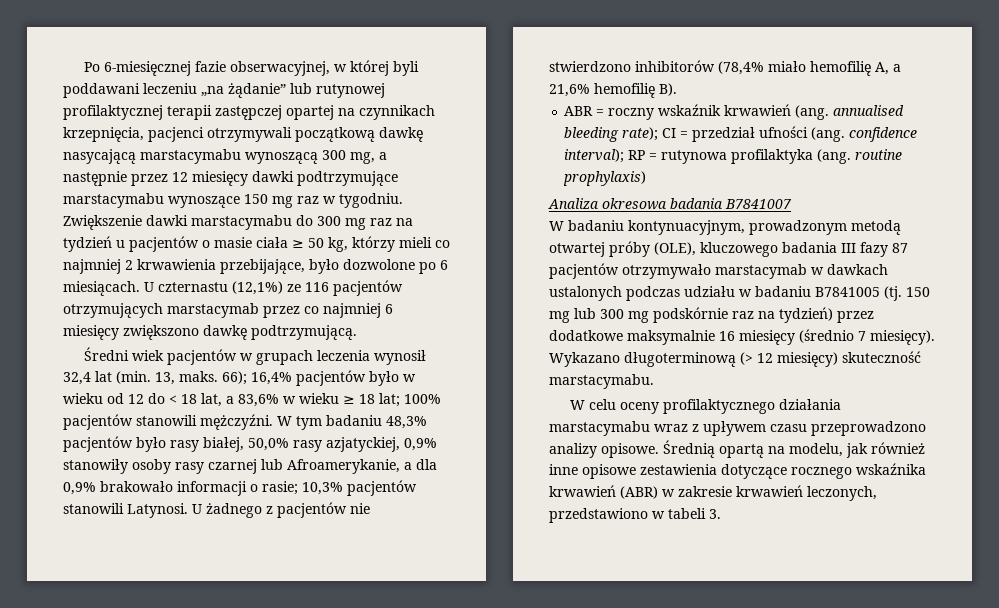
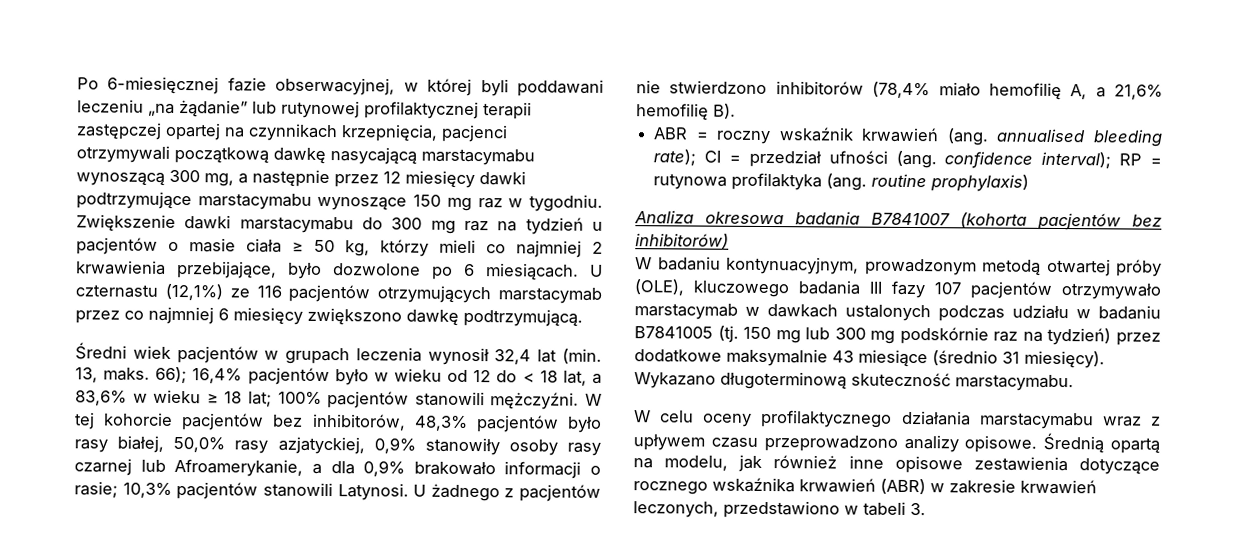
- W tym badaniu 48,3% pacjentów było rasy białej, 50,0% rasy azjatyckiej, 0,9% stanowiły osoby rasy czarnej lub Afroamerykanie, a dla 0,9% brakowało informacji o rasie; 10,3% pacjentów stanowili Latynosi.
+ W tej kohorcie pacjentów bez inhibitorów, 48,3% pacjentów było rasy białej, 50,0% rasy azjatyckiej, 0,9% stanowiły osoby rasy czarnej lub Afroamerykanie, a dla 0,9% brakowało informacji o rasie; 10,3% pacjentów stanowili Latynosi.
- Analiza okresowa badania B7841007
+ Analiza okresowa badania B7841007 (kohorta pacjentów bez inhibitorów)
- W badaniu kontynuacyjnym, prowadzonym metodą otwartej próby (OLE), kluczowego badania III fazy 87 pacjentów otrzymywało marstacymab w dawkach ustalonych podczas udziału w badaniu B7841005 (tj.
+ W badaniu kontynuacyjnym, prowadzonym metodą otwartej próby (OLE), kluczowego badania III fazy 107 pacjentów otrzymywało marstacymab w dawkach ustalonych podczas udziału w badaniu B7841005 (tj.
- 150 mg lub 300 mg podskórnie raz na tydzień) przez dodatkowe maksymalnie 16 miesięcy (średnio 7 miesięcy). Wykazano długoterminową (> 12 miesięcy) skuteczność marstacymabu.
+ 150 mg lub 300 mg podskórnie raz na tydzień) przez dodatkowe maksymalnie 43 miesiące (średnio 31 miesięcy). Wykazano długoterminową skuteczność marstacymabu.

